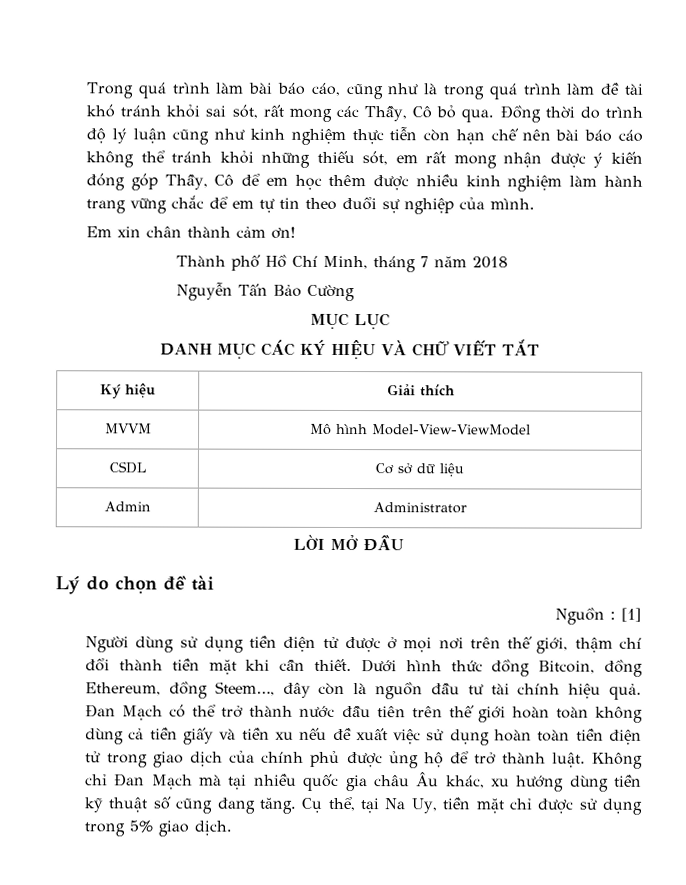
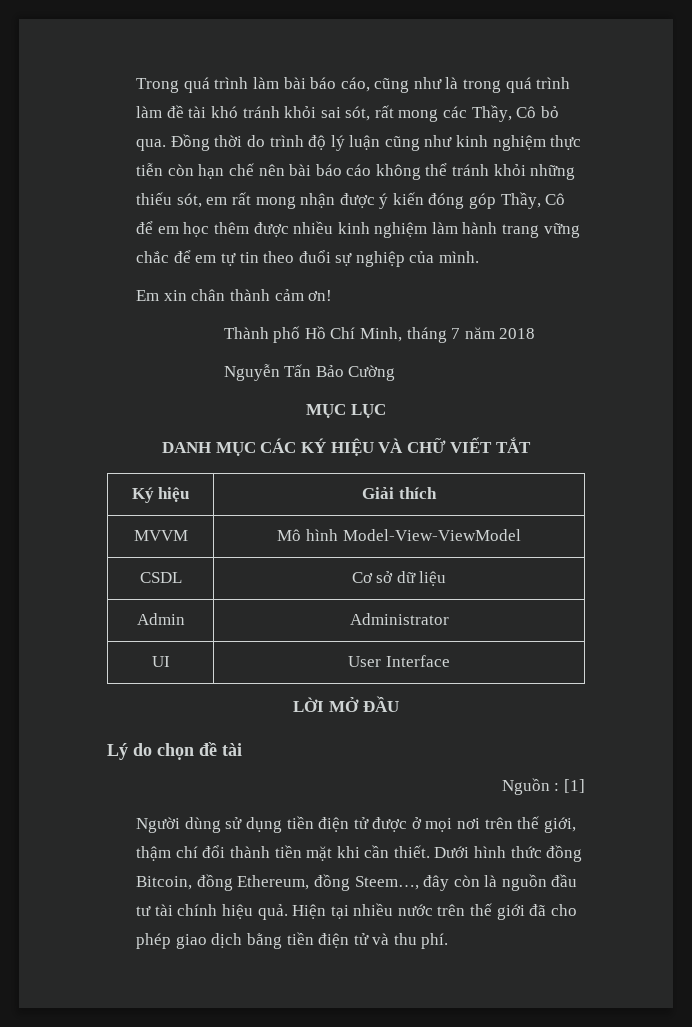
+ UI | User Interface
- Đan Mạch có thể trở thành nước đầu tiên trên thế giới hoàn toàn không dùng cả tiền giấy và tiền xu nếu đề xuất việc sử dụng hoàn toàn tiền điện tử trong giao dịch của chính phủ được ủng hộ để trở thành luật. Không chỉ Đan Mạch mà tại nhiều quốc gia châu Âu khác, xu hướng dùng tiền kỹ thuật số cũng đang tăng. Cụ thể, tại Na Uy, tiền mặt chỉ được sử dụng trong 5% giao dịch.
+ Hiện tại nhiều nước trên thế giới đã cho phép giao dịch bằng tiền điện tử và thu phí.

